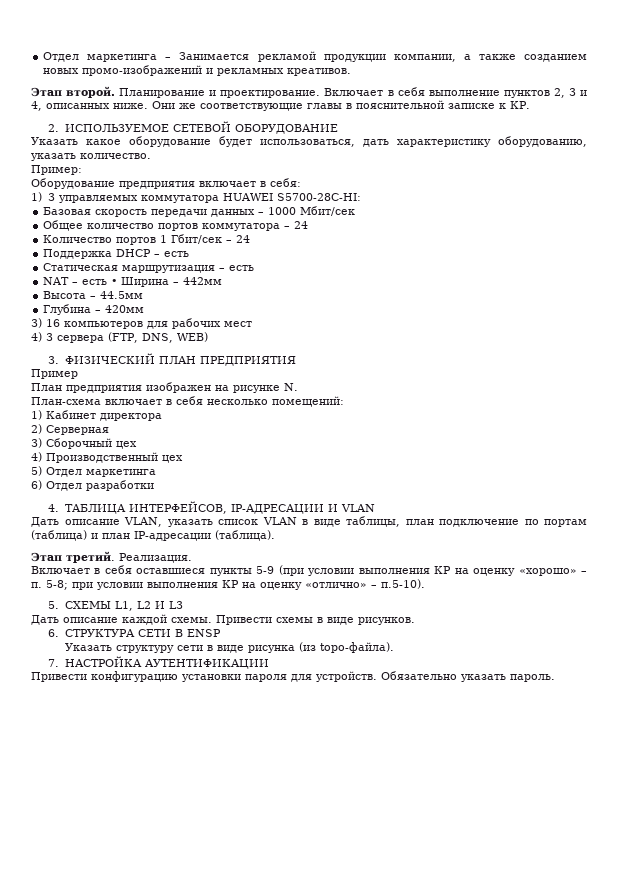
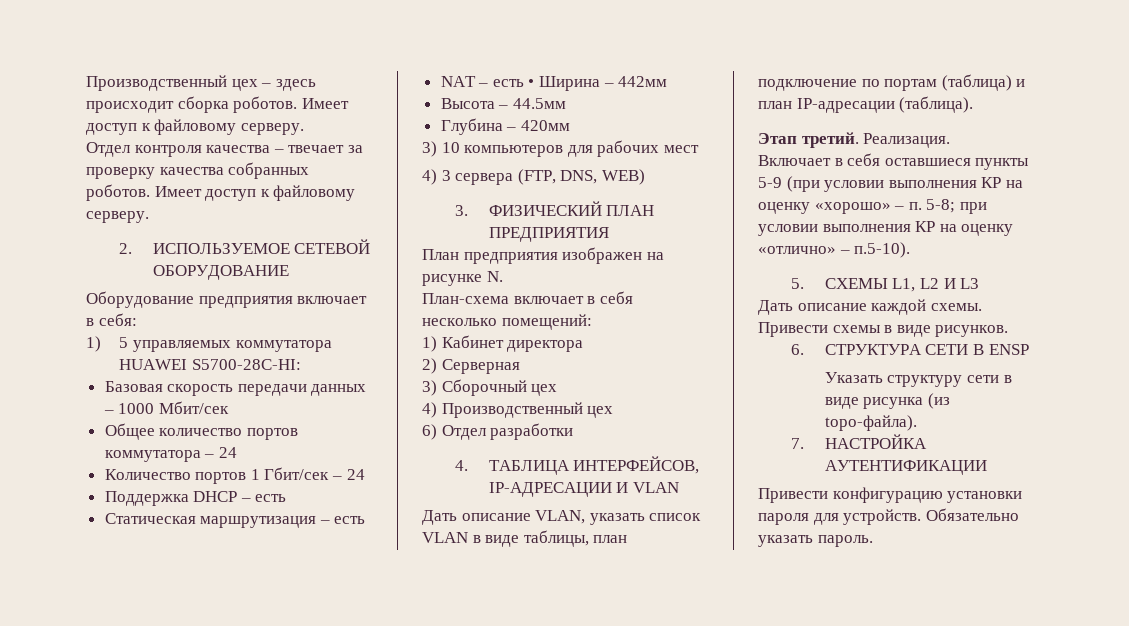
- Отдел маркетинга – Занимается рекламой продукции компании, а также созданием новых промо-изображений и рекламных креативов.
- Этап второй. Планирование и проектирование. Включает в себя выполнение пунктов 2, 3 и 4, описанных ниже. Они же соответствующие главы в пояснительной записке к КР.
+ Производственный цех – здесь происходит сборка роботов. Имеет доступ к файловому серверу.
+ Отдел контроля качества – твечает за проверку качества собранных роботов. Имеет доступ к файловому серверу.
  2. ИСПОЛЬЗУЕМОЕ СЕТЕВОЙ ОБОРУДОВАНИЕ
- Указать какое оборудование будет использоваться, дать характеристику оборудованию, указать количество.
- Пример:
- 1) 3 управляемых коммутатора HUAWEI S5700-28C-HI:
+ 1) 5 управляемых коммутатора HUAWEI S5700-28C-HI:
- 3) 16 компьютеров для рабочих мест
+ 3) 10 компьютеров для рабочих мест
- Пример
- 5) Отдел маркетинга

